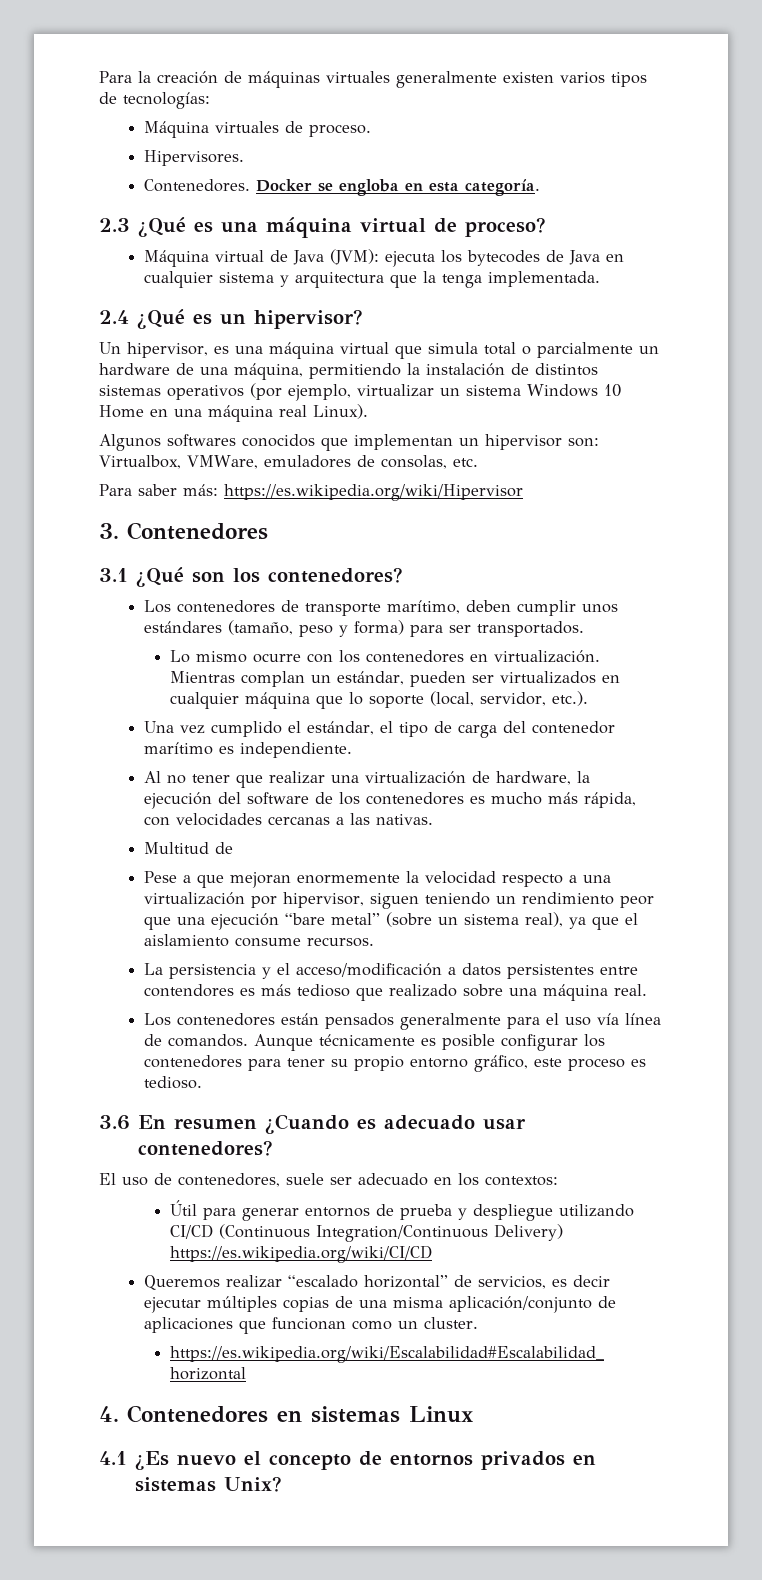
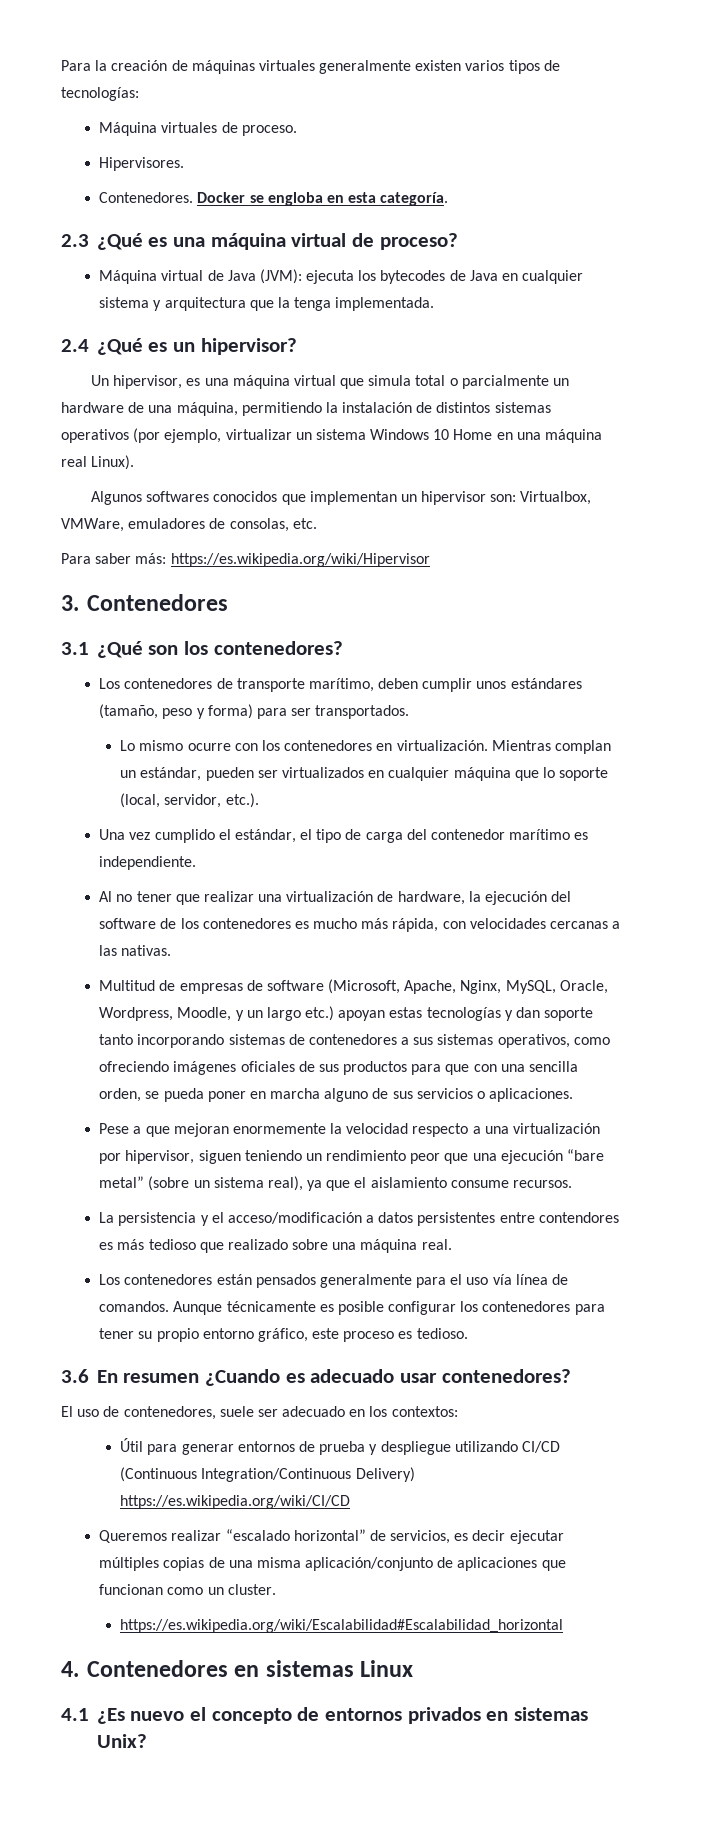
- Multitud de
+ Multitud de empresas de software (Microsoft, Apache, Nginx, MySQL, Oracle, Wordpress, Moodle, y un largo etc.) apoyan estas tecnologías y dan soporte tanto incorporando sistemas de contenedores a sus sistemas operativos, como ofreciendo imágenes oficiales de sus productos para que con una sencilla orden, se pueda poner en marcha alguno de sus servicios o aplicaciones.

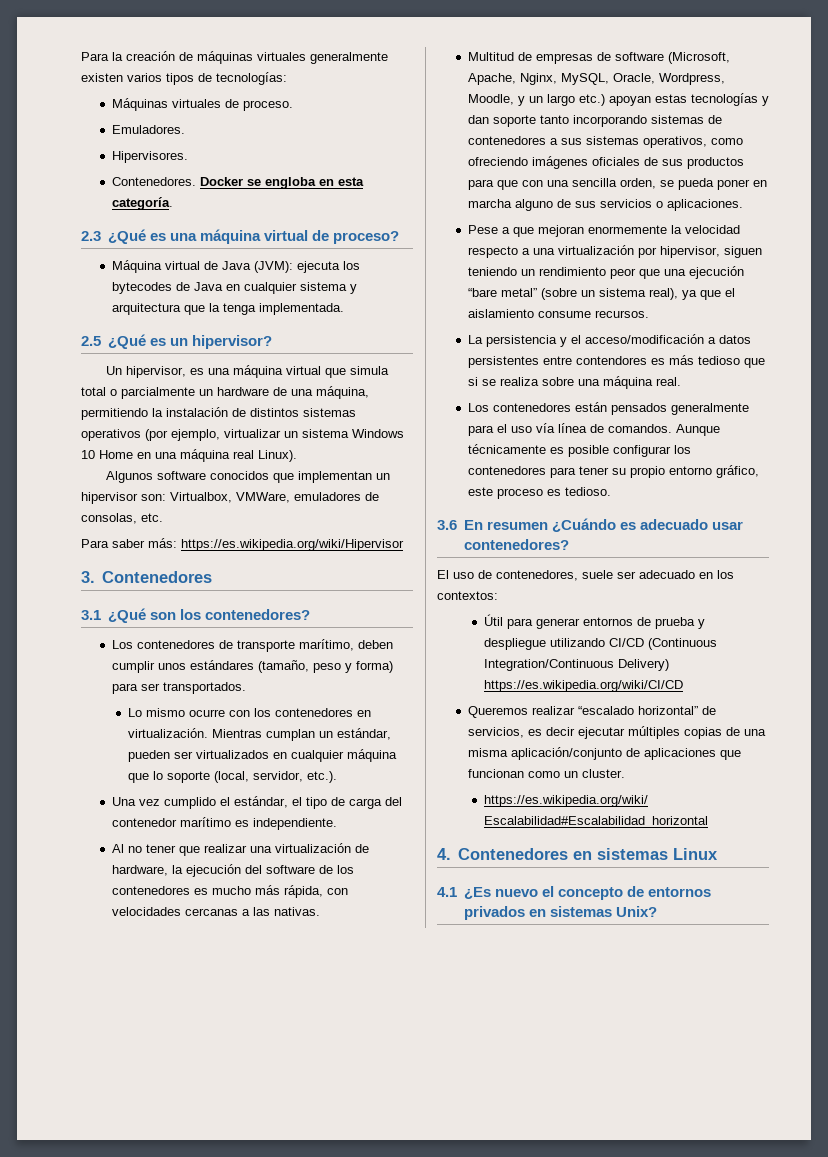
- Máquina virtuales de proceso.
+ Máquinas virtuales de proceso.
+ Emuladores.
- 2.4 ¿Qué es un hipervisor?
+ 2.5 ¿Qué es un hipervisor?
- Algunos softwares conocidos que implementan un hipervisor son: Virtualbox, VMWare, emuladores de consolas, etc.
+ Algunos software conocidos que implementan un hipervisor son: Virtualbox, VMWare, emuladores de consolas, etc.
- Mientras complan un estándar, pueden ser virtualizados en cualquier máquina que lo soporte (local, servidor, etc.).
+ Mientras cumplan un estándar, pueden ser virtualizados en cualquier máquina que lo soporte (local, servidor, etc.).
- La persistencia y el acceso/modificación a datos persistentes entre contendores es más tedioso que realizado sobre una máquina real.
+ La persistencia y el acceso/modificación a datos persistentes entre contendores es más tedioso que si se realiza sobre una máquina real.
- 3.6 En resumen ¿Cuando es adecuado usar contenedores?
+ 3.6 En resumen ¿Cuándo es adecuado usar contenedores?

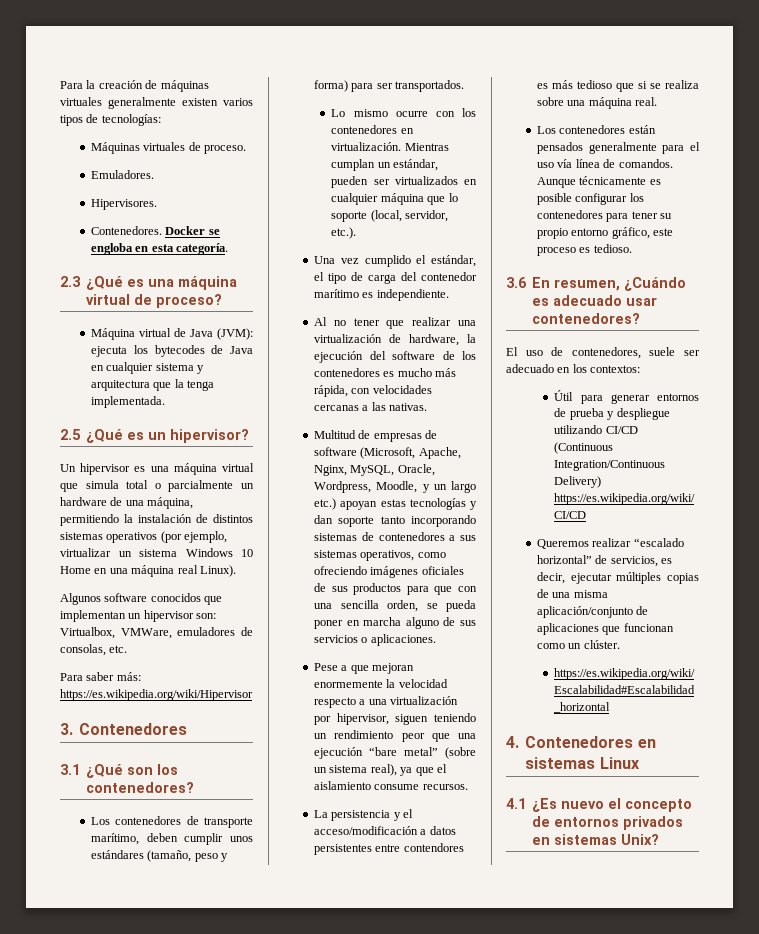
- Un hipervisor, es una máquina virtual que simula total o parcialmente un hardware de una máquina, permitiendo la instalación de distintos sistemas operativos (por ejemplo, virtualizar un sistema Windows 10 Home en una máquina real Linux).
+ Un hipervisor es una máquina virtual que simula total o parcialmente un hardware de una máquina, permitiendo la instalación de distintos sistemas operativos (por ejemplo, virtualizar un sistema Windows 10 Home en una máquina real Linux).
- 3.6 En resumen ¿Cuándo es adecuado usar contenedores?
+ 3.6 En resumen, ¿Cuándo es adecuado usar contenedores?
- Queremos realizar “escalado horizontal” de servicios, es decir ejecutar múltiples copias de una misma aplicación/conjunto de aplicaciones que funcionan como un cluster.
+ Queremos realizar “escalado horizontal” de servicios, es decir, ejecutar múltiples copias de una misma aplicación/conjunto de aplicaciones que funcionan como un clúster.

